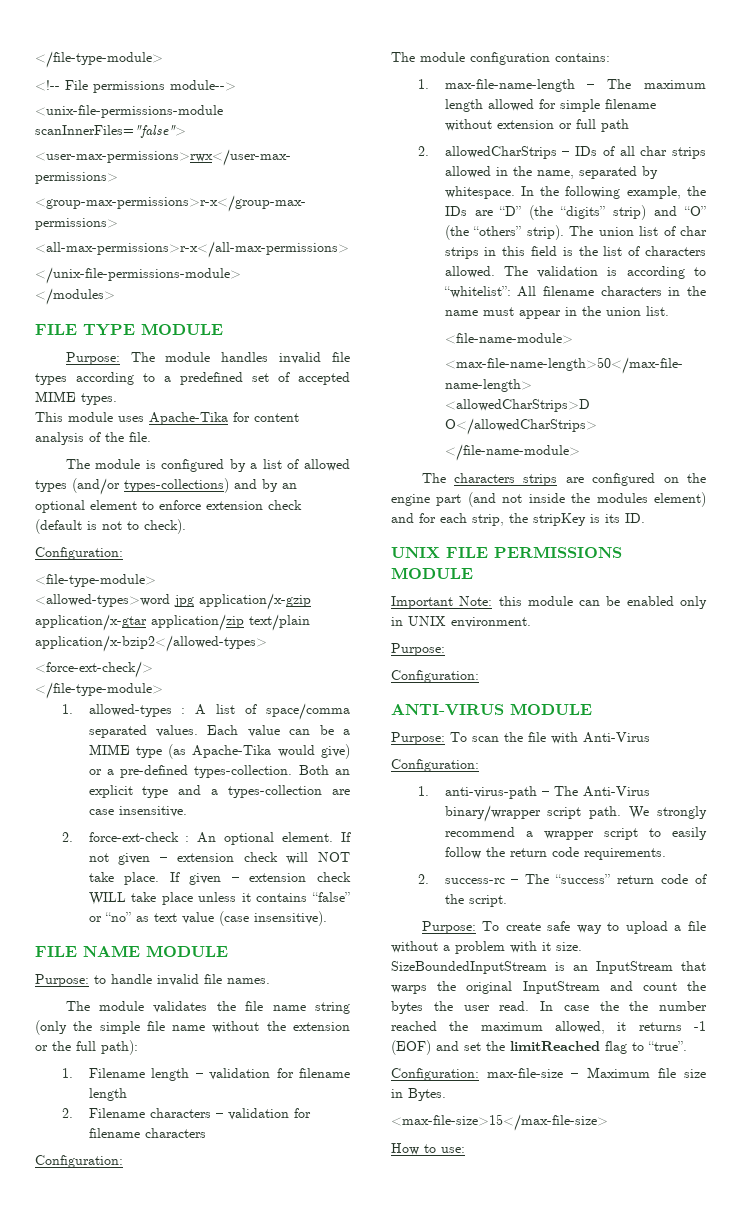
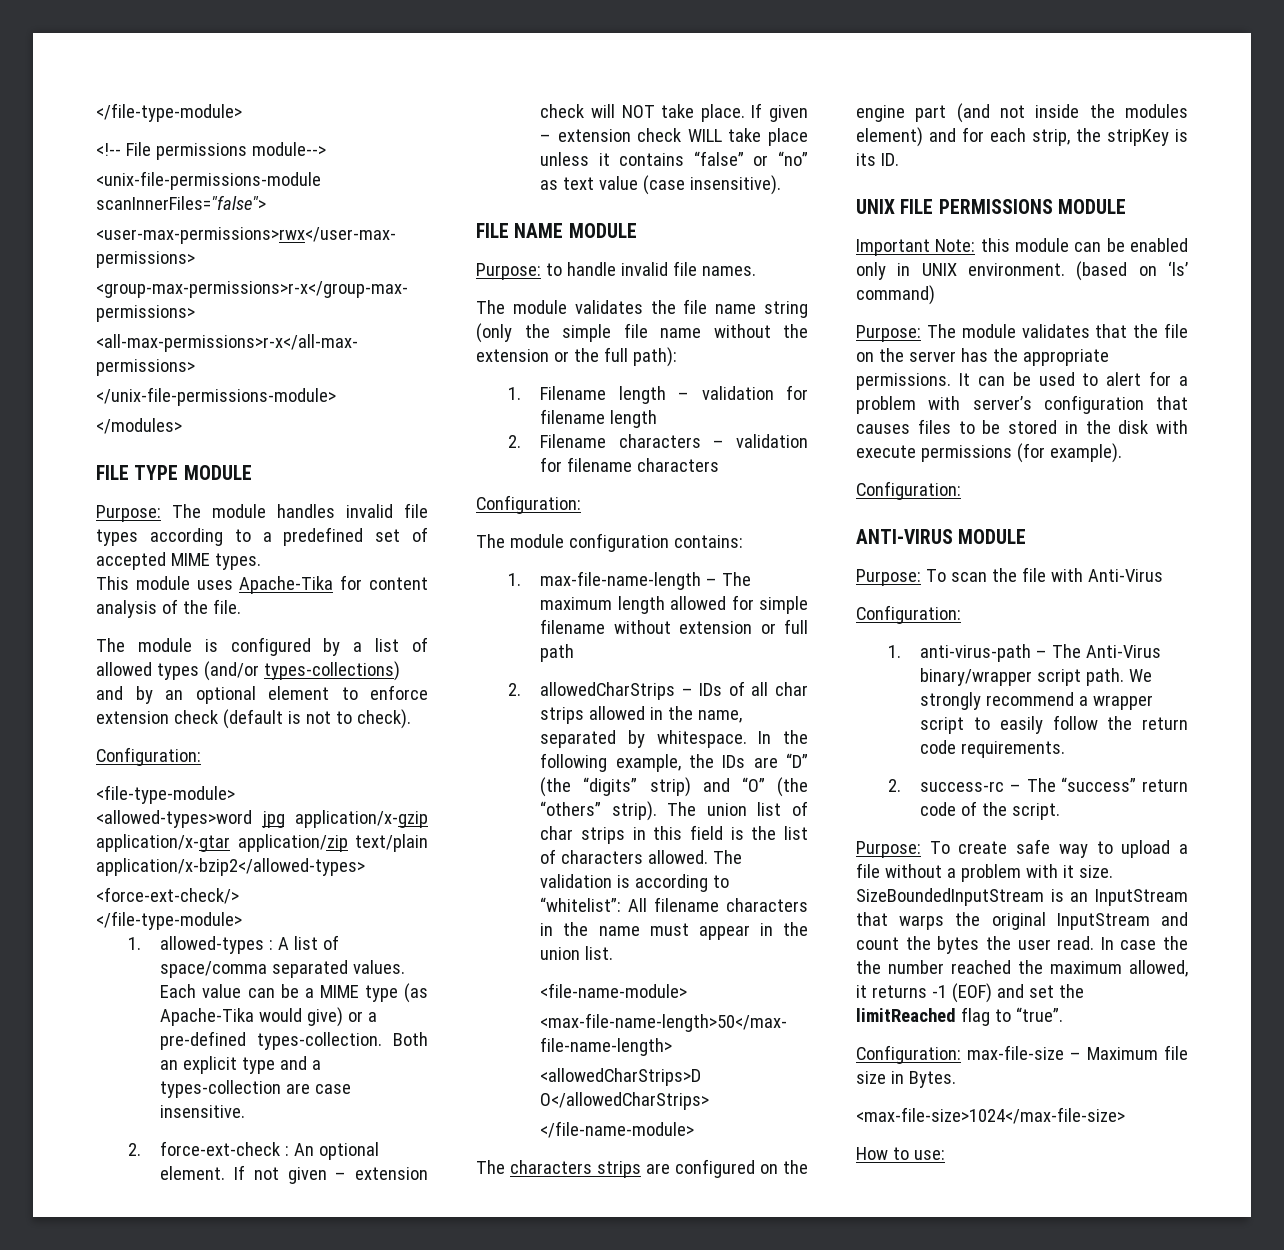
- Important Note: this module can be enabled only in UNIX environment.
- Purpose:
+ Important Note: this module can be enabled only in UNIX environment. (based on ‘ls’ command)
+ Purpose: The module validates that the file on the server has the appropriate permissions. It can be used to alert for a problem with server’s configuration that causes files to be stored in the disk with execute permissions (for example).
- <max-file-size>15</max-file-size>
+ <max-file-size>1024</max-file-size>

